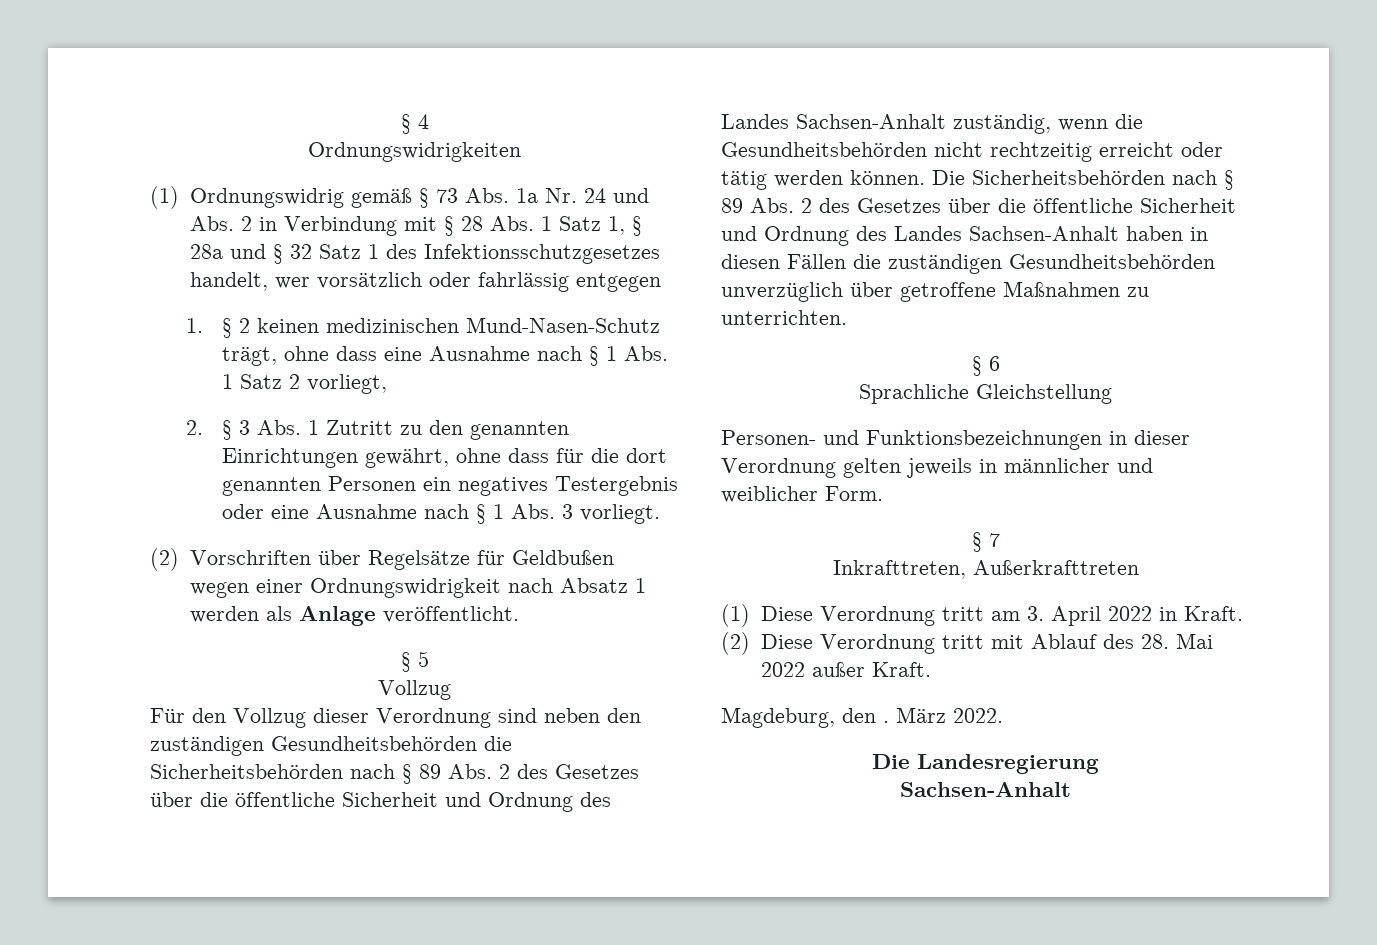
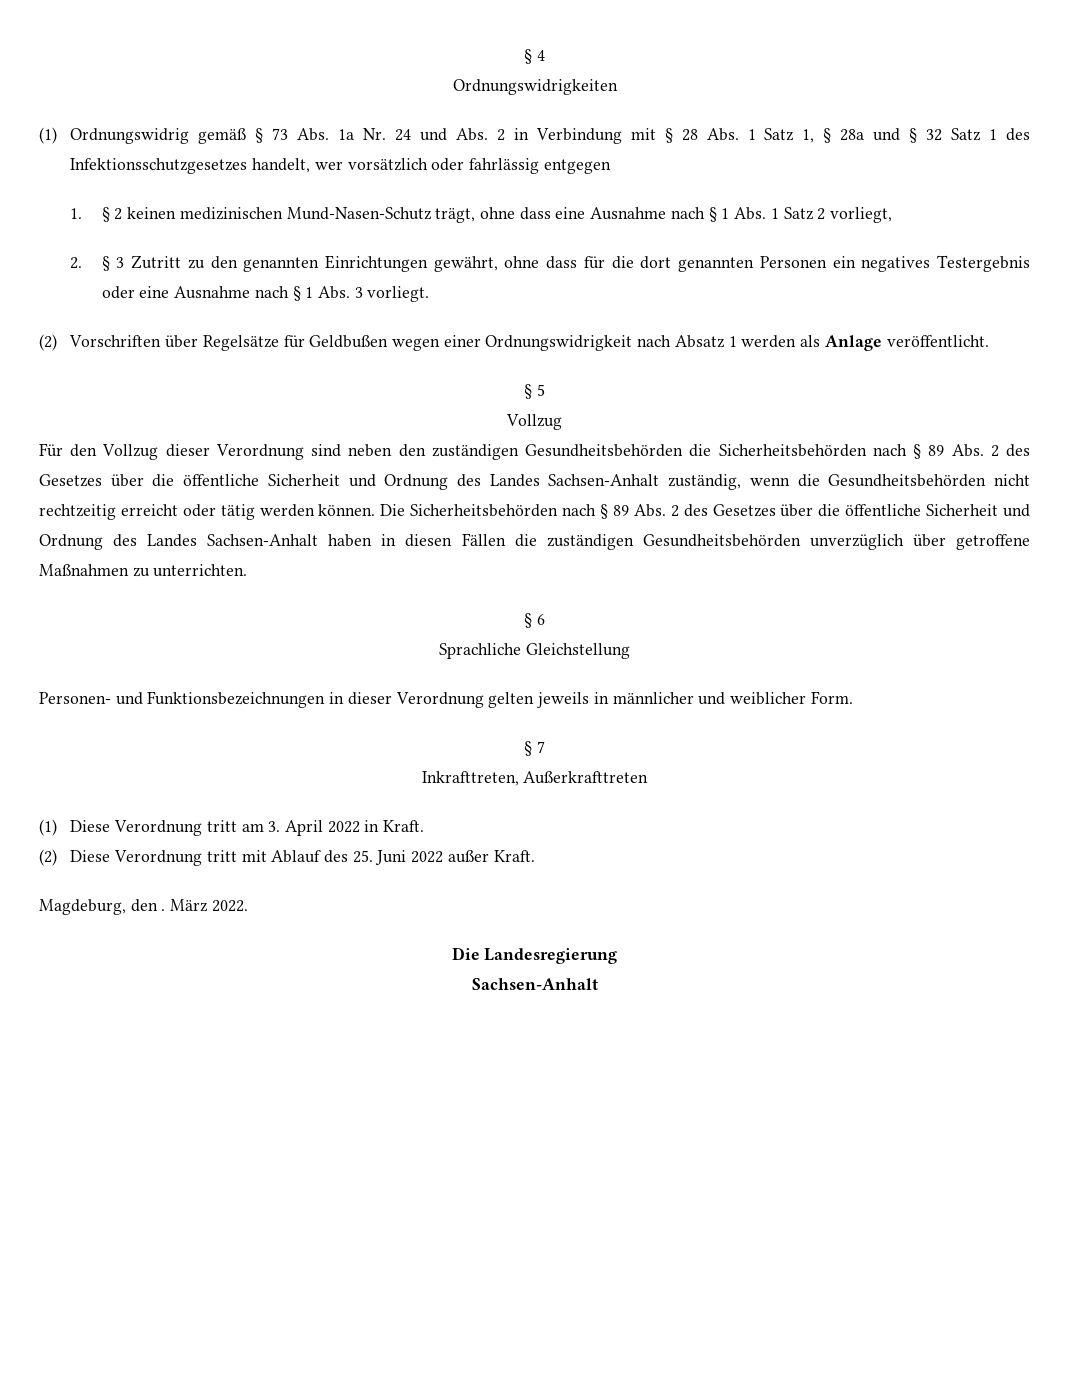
- 2. § 3 Abs. 1 Zutritt zu den genannten Einrichtungen gewährt, ohne dass für die dort genannten Personen ein negatives Testergebnis oder eine Ausnahme nach § 1 Abs. 3 vorliegt.
+ 2. § 3 Zutritt zu den genannten Einrichtungen gewährt, ohne dass für die dort genannten Personen ein negatives Testergebnis oder eine Ausnahme nach § 1 Abs. 3 vorliegt.
- (2) Diese Verordnung tritt mit Ablauf des 28. Mai 2022 außer Kraft.
+ (2) Diese Verordnung tritt mit Ablauf des 25. Juni 2022 außer Kraft.

